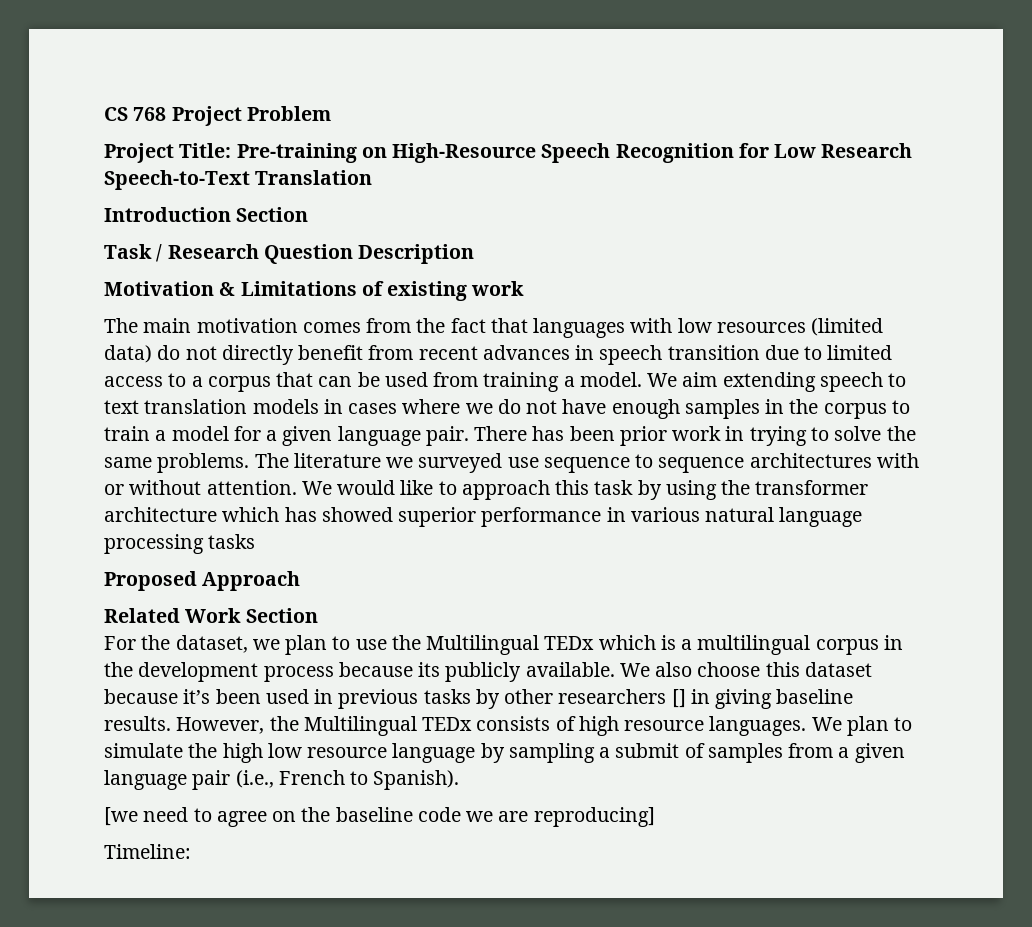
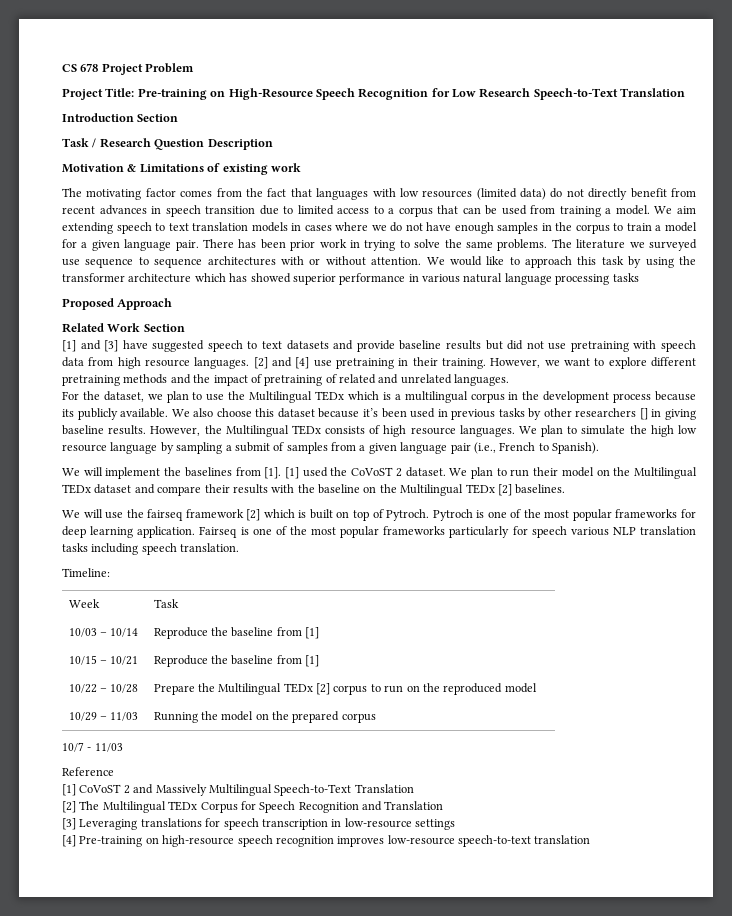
- CS 768 Project Problem
+ CS 678 Project Problem
- The main motivation comes from the fact that languages with low resources (limited data) do not directly benefit from recent advances in speech transition due to limited access to a corpus that can be used from training a model.
+ The motivating factor comes from the fact that languages with low resources (limited data) do not directly benefit from recent advances in speech transition due to limited access to a corpus that can be used from training a model.
+ [1] and [3] have suggested speech to text datasets and provide baseline results but did not use pretraining with speech data from high resource languages. [2] and [4] use pretraining in their training. However, we want to explore different pretraining methods and the impact of pretraining of related and unrelated languages.
- [we need to agree on the baseline code we are reproducing]
+ We will implement the baselines from [1]. [1] used the CoVoST 2 dataset. We plan to run their model on the Multilingual TEDx dataset and compare their results with the baseline on the Multilingual TEDx [2] baselines.
+ We will use the fairseq framework [2] which is built on top of Pytroch. Pytroch is one of the most popular frameworks for deep learning application. Fairseq is one of the most popular frameworks particularly for speech various NLP translation tasks including speech translation.
  Timeline:
+ Week | Task
+ 10/03 – 10/14 | Reproduce the baseline from [1]
+ 10/15 – 10/21 | Reproduce the baseline from [1]
+ 10/22 – 10/28 | Prepare the Multilingual TEDx [2] corpus to run on the reproduced model
+ 10/29 – 11/03 | Running the model on the prepared corpus
+ 10/7 - 11/03
+ Reference
+ [1] CoVoST 2 and Massively Multilingual Speech-to-Text Translation
+ [2] The Multilingual TEDx Corpus for Speech Recognition and Translation
+ [3] Leveraging translations for speech transcription in low-resource settings
+ [4] Pre-training on high-resource speech recognition improves low-resource speech-to-text translation

